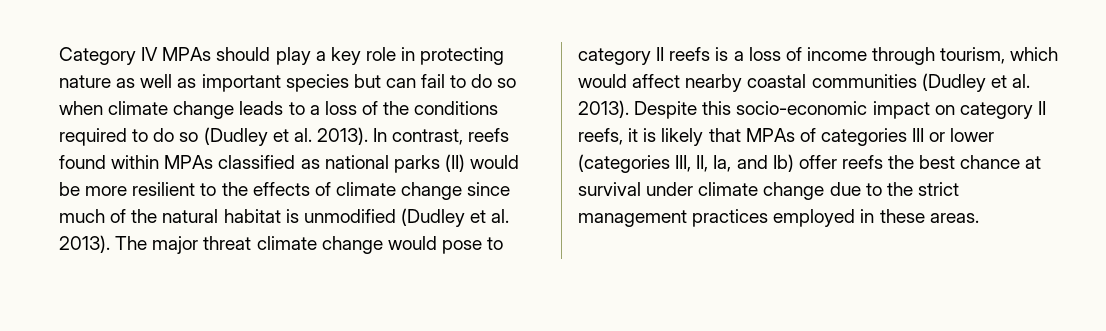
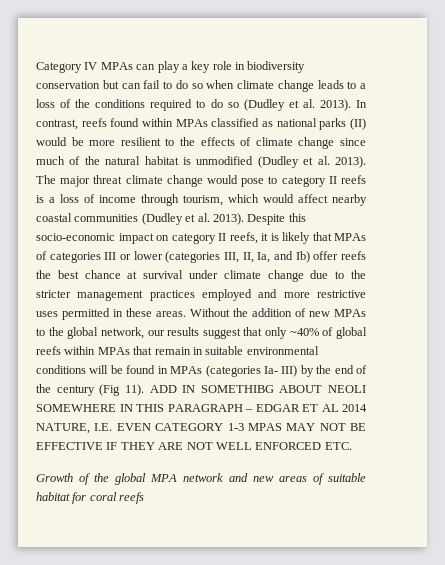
- Category IV MPAs should play a key role in protecting nature as well as important species but can fail to do so when climate change leads to a loss of the conditions required to do so (Dudley et al. 2013).
+ Category IV MPAs can play a key role in biodiversity conservation but can fail to do so when climate change leads to a loss of the conditions required to do so (Dudley et al. 2013).
- Despite this socio-economic impact on category II reefs, it is likely that MPAs of categories III or lower (categories III, II, Ia, and Ib) offer reefs the best chance at survival under climate change due to the strict management practices employed in these areas.
+ Despite this socio-economic impact on category II reefs, it is likely that MPAs of categories III or lower (categories III, II, Ia, and Ib) offer reefs the best chance at survival under climate change due to the stricter management practices employed and more restrictive uses permitted in these areas. Without the addition of new MPAs to the global network, our results suggest that only ~40% of global reefs within MPAs that remain in suitable environmental conditions will be found in MPAs (categories Ia- III) by the end of the century (Fig 11). ADD IN SOMETHIBG ABOUT NEOLI SOMEWHERE IN THIS PARAGRAPH – EDGAR ET AL 2014 NATURE, I.E. EVEN CATEGORY 1-3 MPAS MAY NOT BE EFFECTIVE IF THEY ARE NOT WELL ENFORCED ETC.
+ Growth of the global MPA network and new areas of suitable habitat for coral reefs

